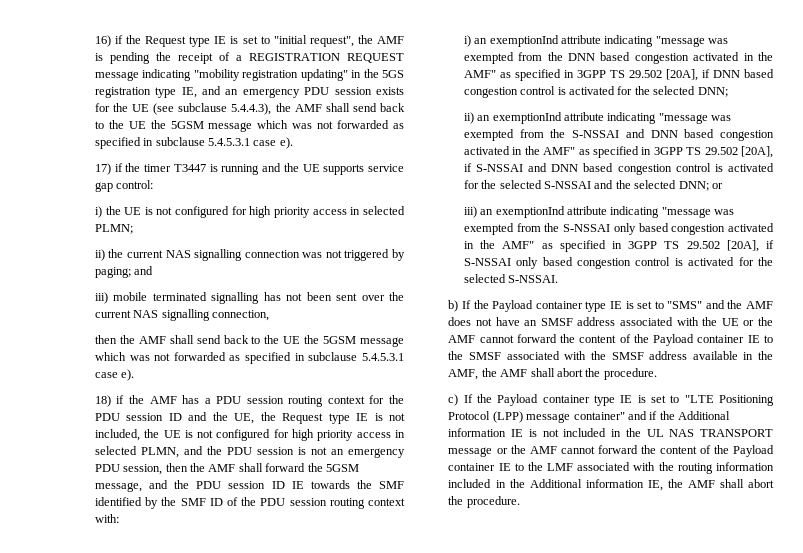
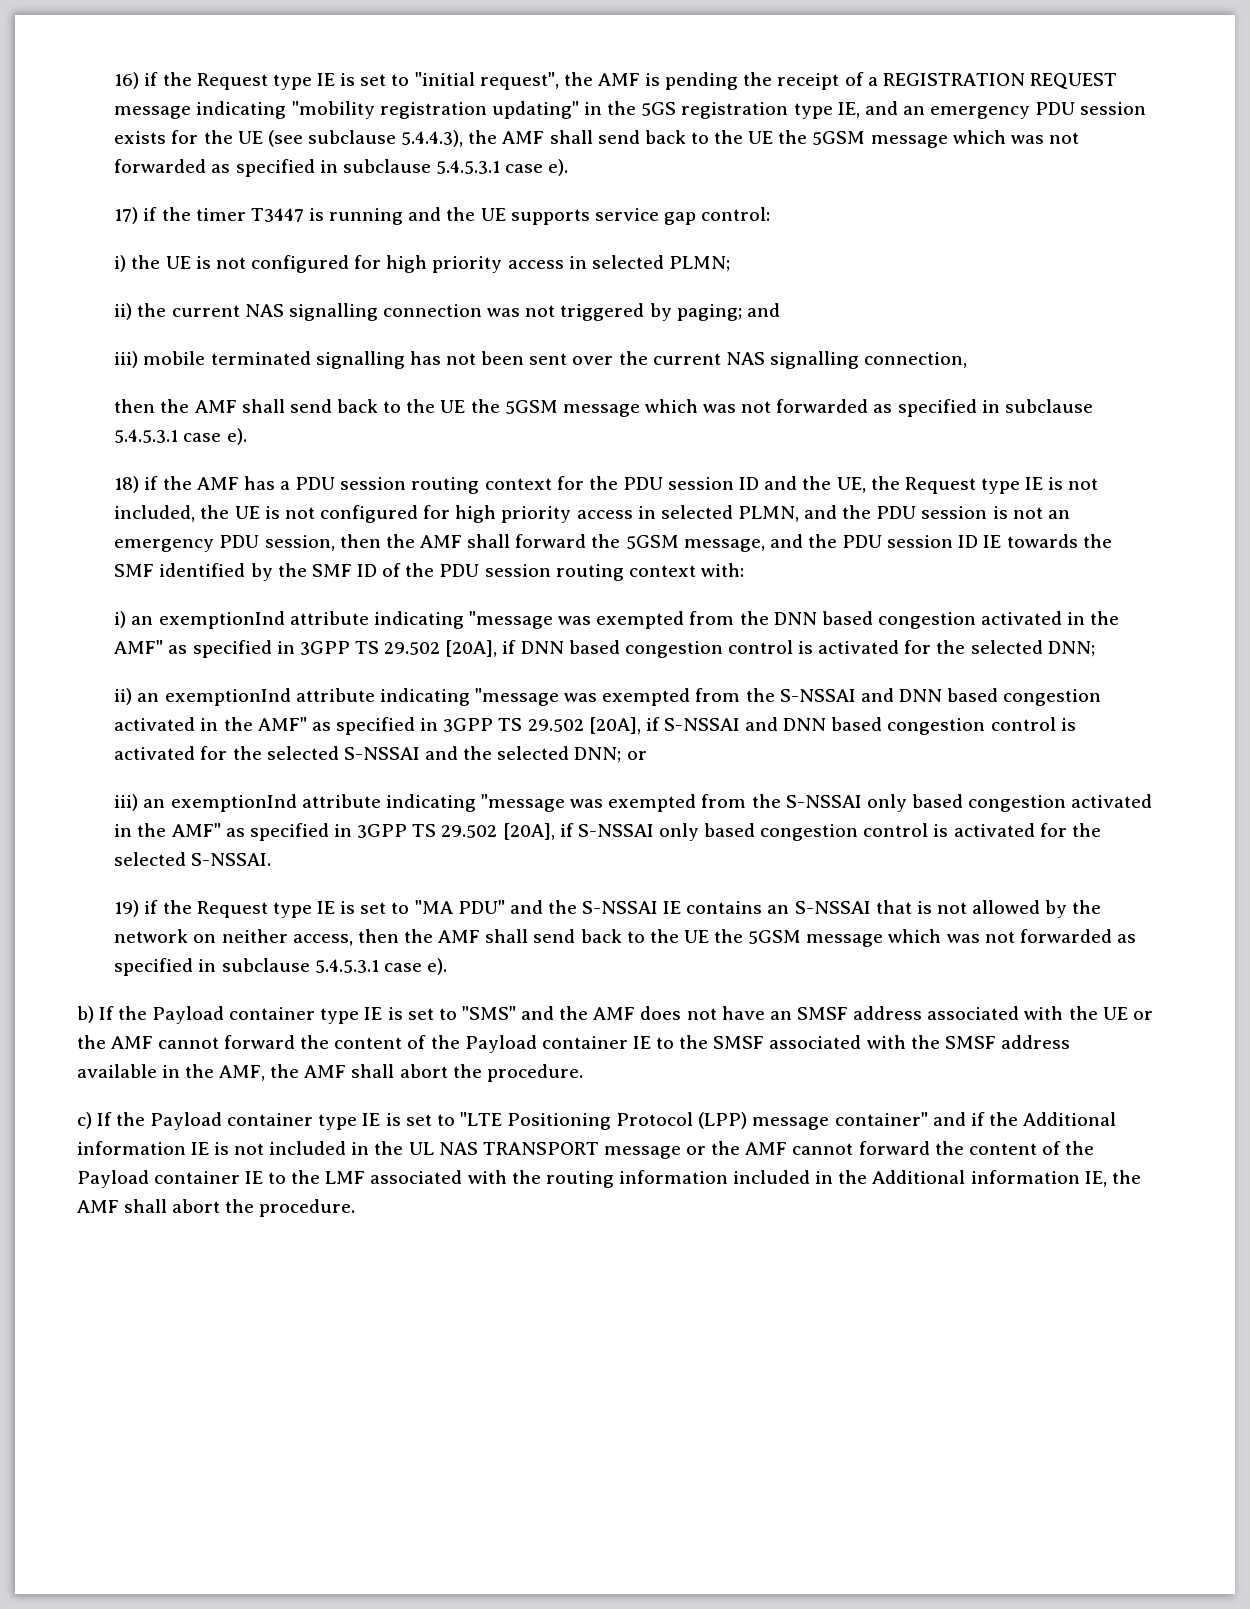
+ 19) if the Request type IE is set to "MA PDU" and the S-NSSAI IE contains an S-NSSAI that is not allowed by the network on neither access, then the AMF shall send back to the UE the 5GSM message which was not forwarded as specified in subclause 5.4.5.3.1 case e).

